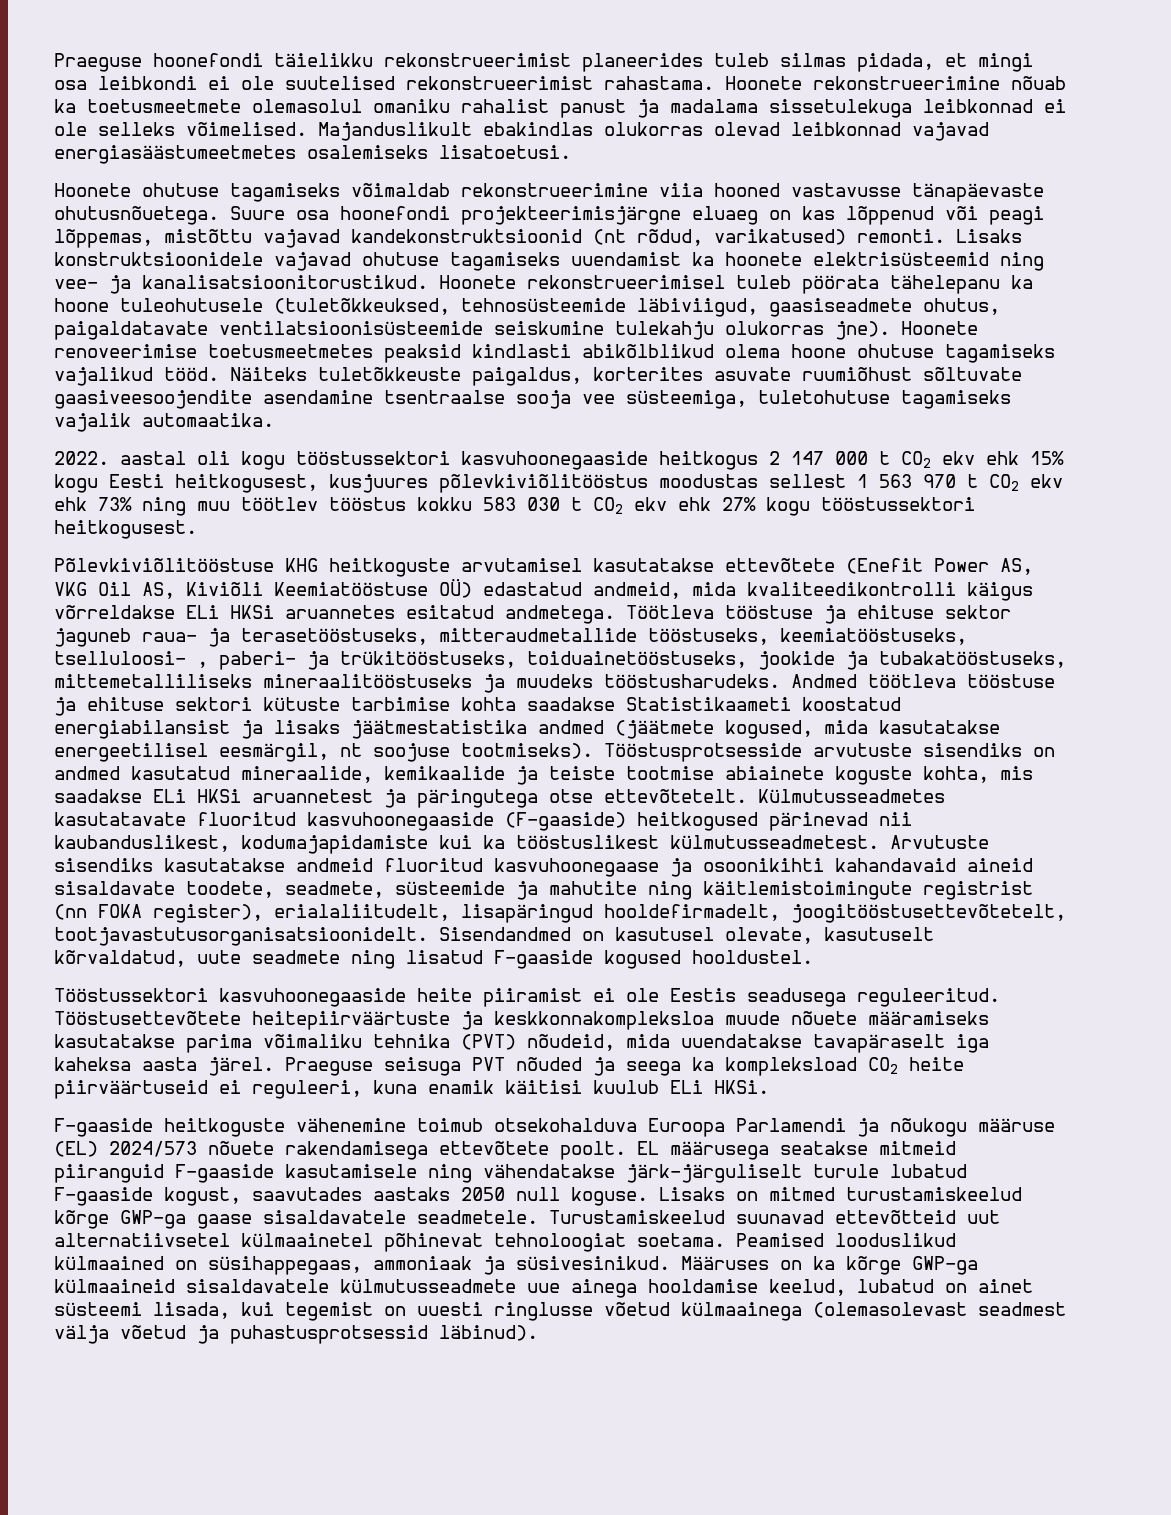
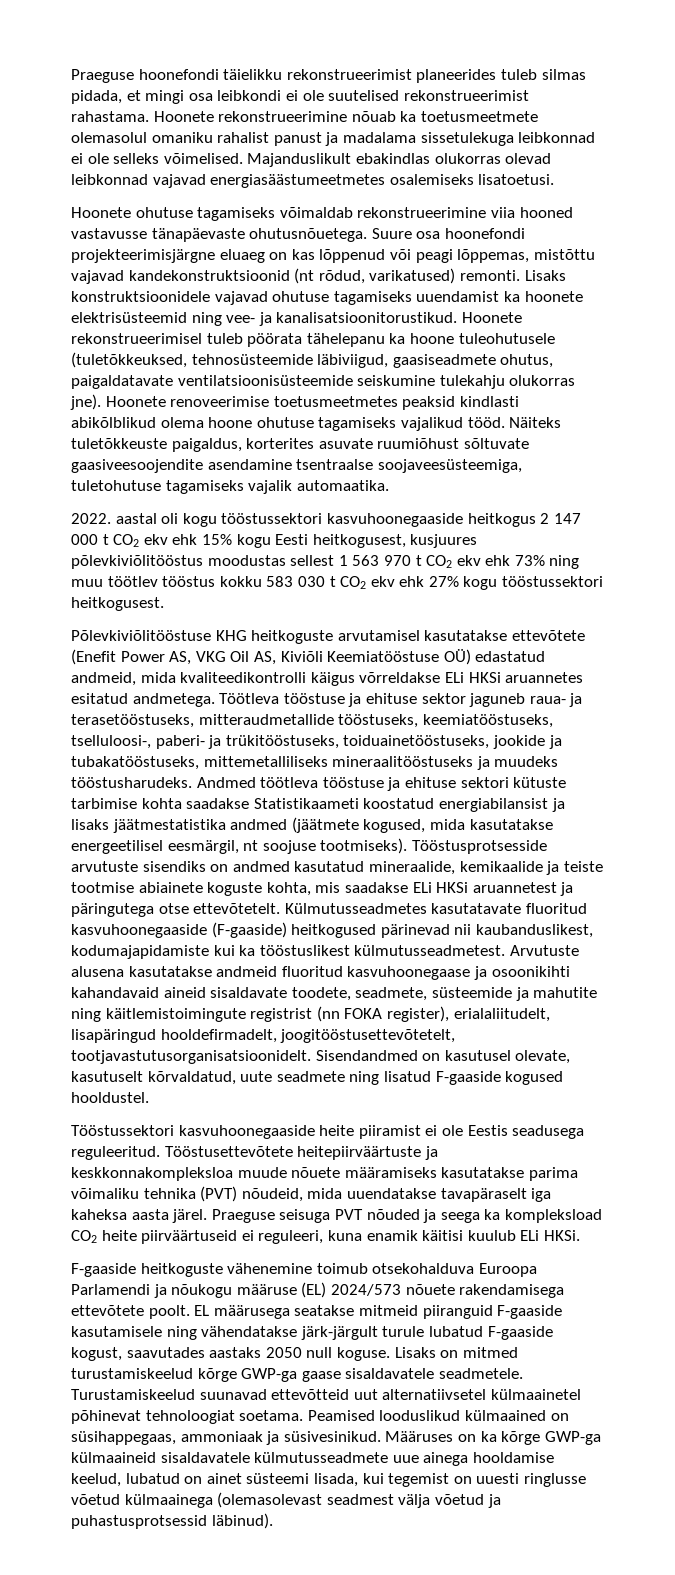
- Näiteks tuletõkkeuste paigaldus, korterites asuvate ruumiõhust sõltuvate gaasiveesoojendite asendamine tsentraalse sooja vee süsteemiga, tuletohutuse tagamiseks vajalik automaatika.
+ Näiteks tuletõkkeuste paigaldus, korterites asuvate ruumiõhust sõltuvate gaasiveesoojendite asendamine tsentraalse soojaveesüsteemiga, tuletohutuse tagamiseks vajalik automaatika.
- Töötleva tööstuse ja ehituse sektor jaguneb raua- ja terasetööstuseks, mitteraudmetallide tööstuseks, keemiatööstuseks, tselluloosi- , paberi- ja trükitööstuseks, toiduainetööstuseks, jookide ja tubakatööstuseks, mittemetalliliseks mineraalitööstuseks ja muudeks tööstusharudeks.
+ Töötleva tööstuse ja ehituse sektor jaguneb raua- ja terasetööstuseks, mitteraudmetallide tööstuseks, keemiatööstuseks, tselluloosi-, paberi- ja trükitööstuseks, toiduainetööstuseks, jookide ja tubakatööstuseks, mittemetalliliseks mineraalitööstuseks ja muudeks tööstusharudeks.
- Arvutuste sisendiks kasutatakse andmeid fluoritud kasvuhoonegaase ja osoonikihti kahandavaid aineid sisaldavate toodete, seadmete, süsteemide ja mahutite ning käitlemistoimingute registrist (nn FOKA register), erialaliitudelt, lisapäringud hooldefirmadelt, joogitööstusettevõtetelt, tootjavastutusorganisatsioonidelt.
+ Arvutuste alusena kasutatakse andmeid fluoritud kasvuhoonegaase ja osoonikihti kahandavaid aineid sisaldavate toodete, seadmete, süsteemide ja mahutite ning käitlemistoimingute registrist (nn FOKA register), erialaliitudelt, lisapäringud hooldefirmadelt, joogitööstusettevõtetelt, tootjavastutusorganisatsioonidelt.
- EL määrusega seatakse mitmeid piiranguid F-gaaside kasutamisele ning vähendatakse järk-järguliselt turule lubatud F-gaaside kogust, saavutades aastaks 2050 null koguse.
+ EL määrusega seatakse mitmeid piiranguid F-gaaside kasutamisele ning vähendatakse järk-järgult turule lubatud F-gaaside kogust, saavutades aastaks 2050 null koguse.

